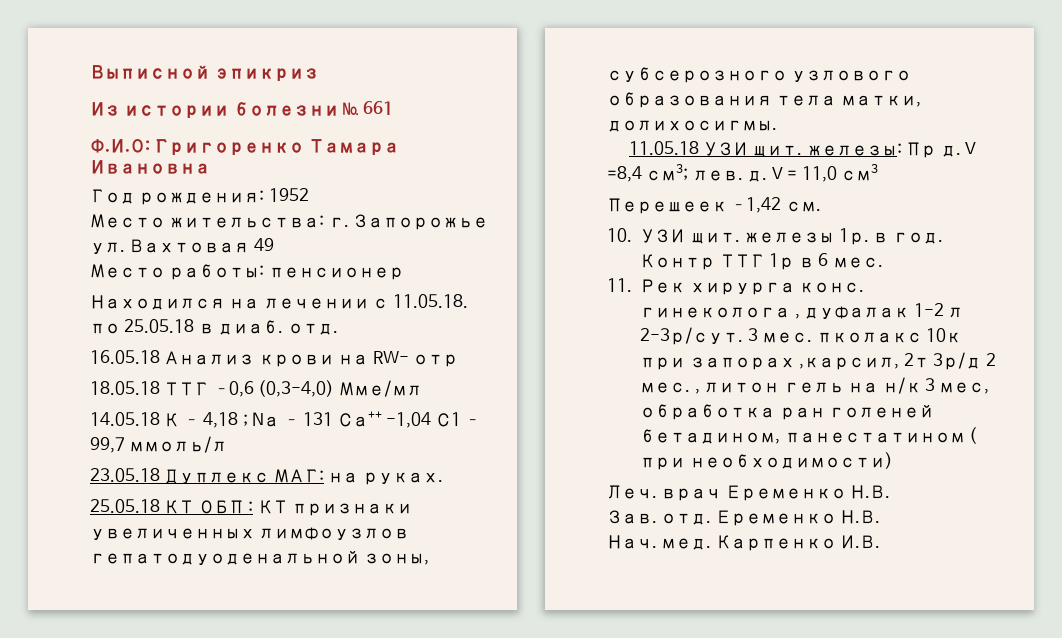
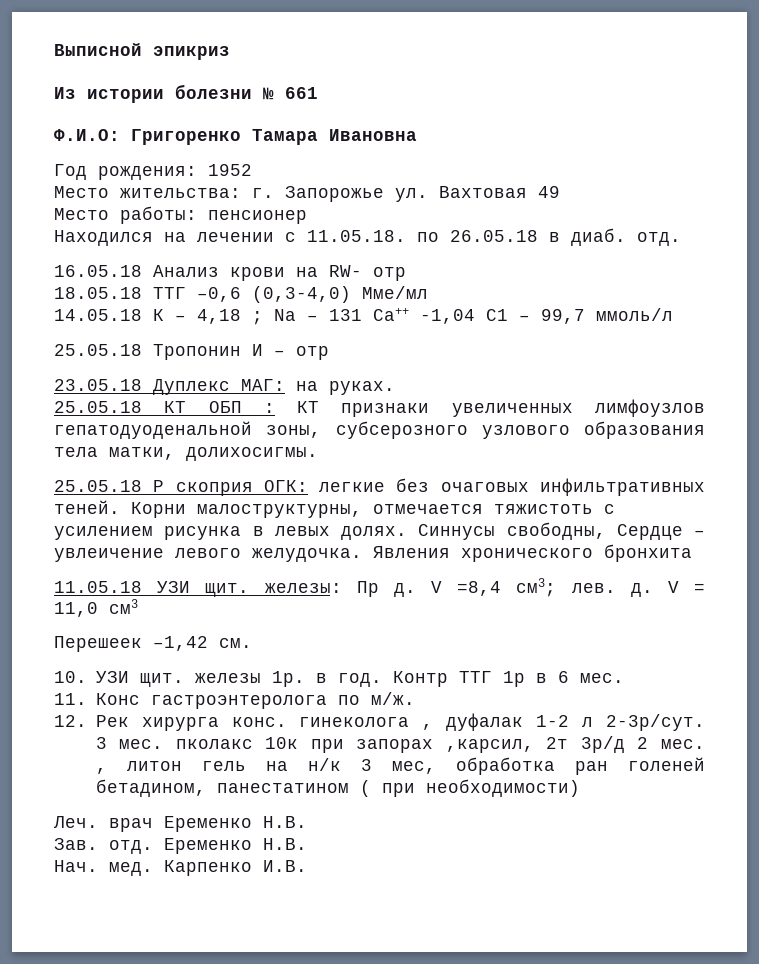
- Находился на лечении с 11.05.18. по 25.05.18 в диаб. отд.
+ Находился на лечении с 11.05.18. по 26.05.18 в диаб. отд.
+ 25.05.18 Тропонин И – отр
+ 25.05.18 Р скоприя ОГК: легкие без очаговых инфильтративных теней. Корни малоструктурны, отмечается тяжистоть с усилением рисунка в левых долях. Синнусы свободны, Сердце – увлеичение левого желудочка. Явления хронического бронхита
- 11. Рек хирурга конс. гинеколога , дуфалак 1-2 л 2-3р/сут.
+ 11. Конс гастроэнтеролога по м/ж.
+ 12. Рек хирурга конс. гинеколога , дуфалак 1-2 л 2-3р/сут.

